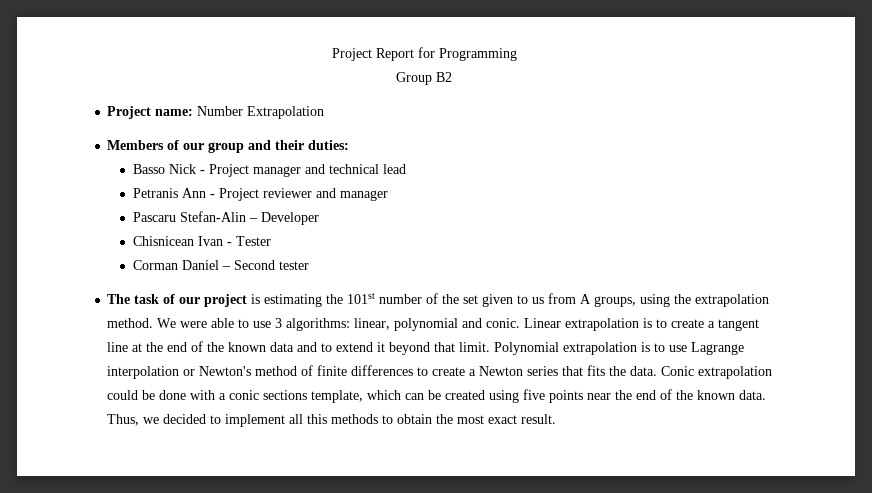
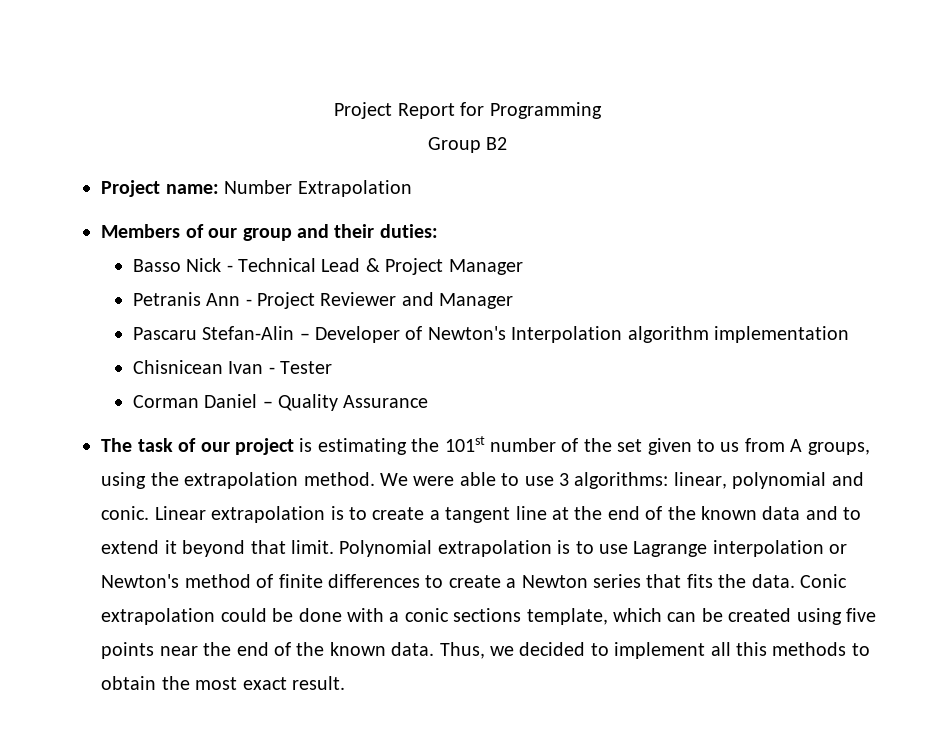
- Basso Nick - Project manager and technical lead
+ Basso Nick - Technical Lead & Project Manager
- Petranis Ann - Project reviewer and manager
+ Petranis Ann - Project Reviewer and Manager
- Pascaru Stefan-Alin – Developer
+ Pascaru Stefan-Alin – Developer of Newton's Interpolation algorithm implementation
- Corman Daniel – Second tester
+ Corman Daniel – Quality Assurance

